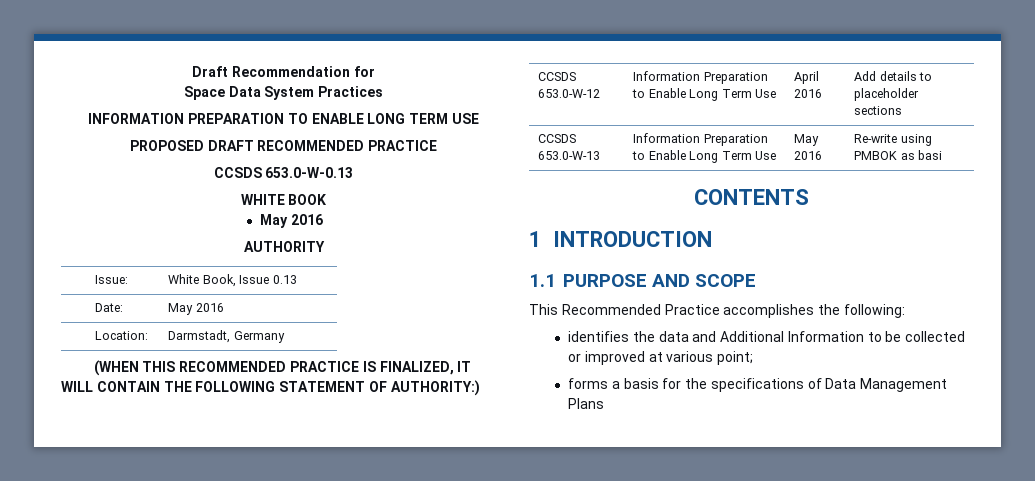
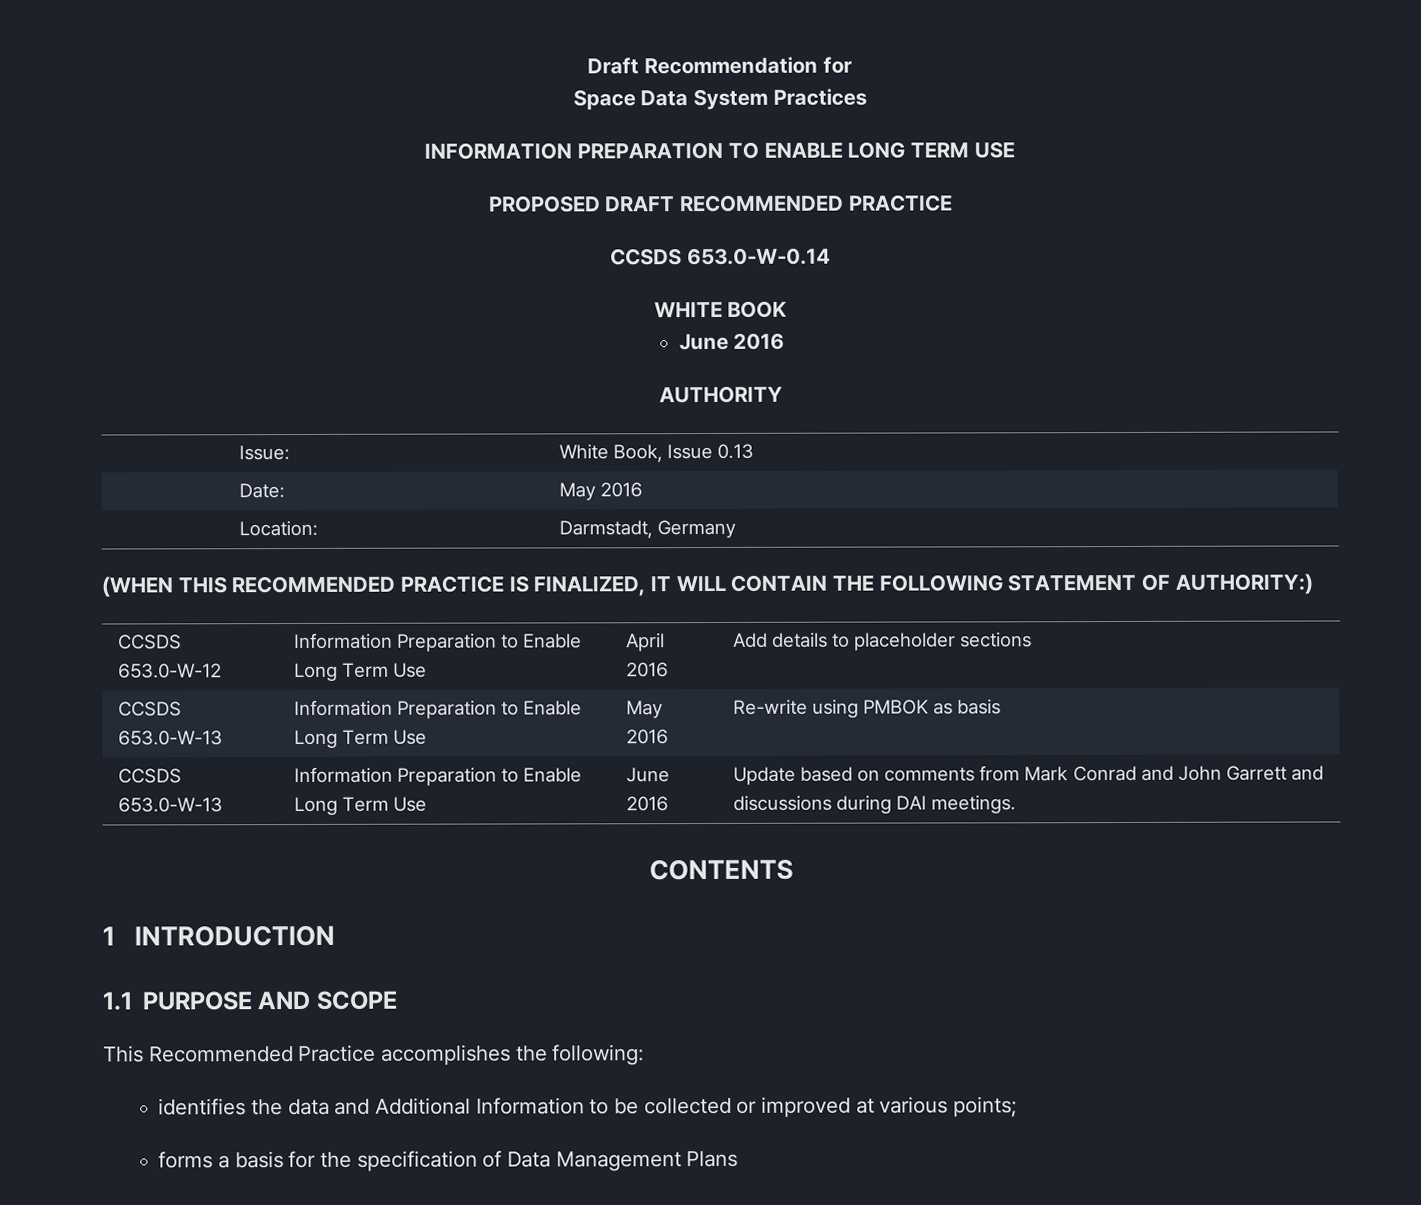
- CCSDS 653.0-W-0.13
+ CCSDS 653.0-W-0.14
  WHITE BOOK
- May 2016
+ June 2016
- CCSDS 653.0-W-13 | Information Preparation to Enable Long Term Use | May 2016 | Re-write using PMBOK as basi
+ CCSDS 653.0-W-13 | Information Preparation to Enable Long Term Use | May 2016 | Re-write using PMBOK as basis
+ CCSDS 653.0-W-13 | Information Preparation to Enable Long Term Use | June 2016 | Update based on comments from Mark Conrad and John Garrett and discussions during DAI meetings.
- identifies the data and Additional Information to be collected or improved at various point;
+ identifies the data and Additional Information to be collected or improved at various points;
- forms a basis for the specifications of Data Management Plans
+ forms a basis for the specification of Data Management Plans

